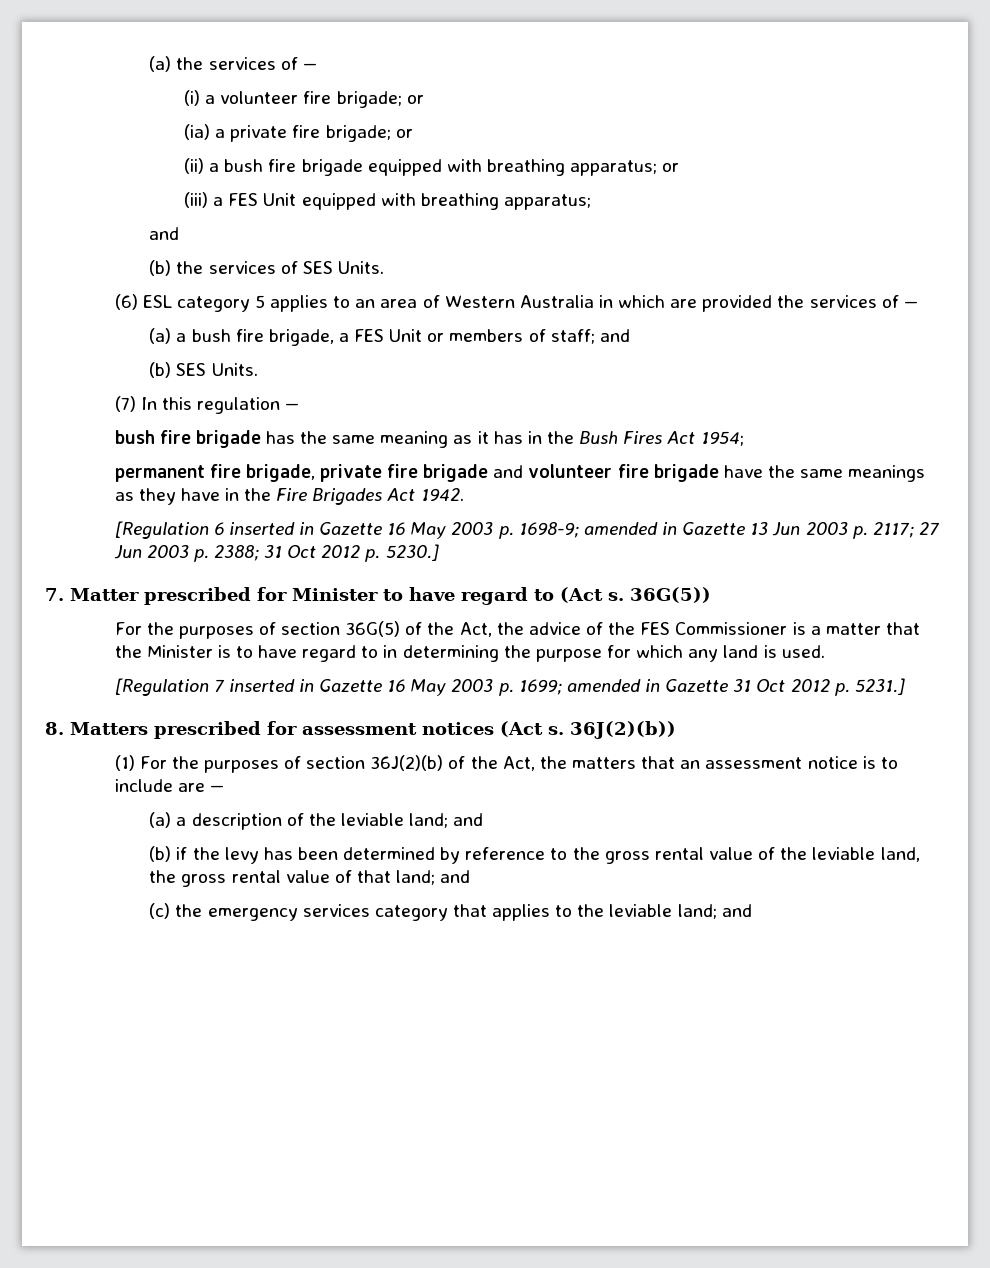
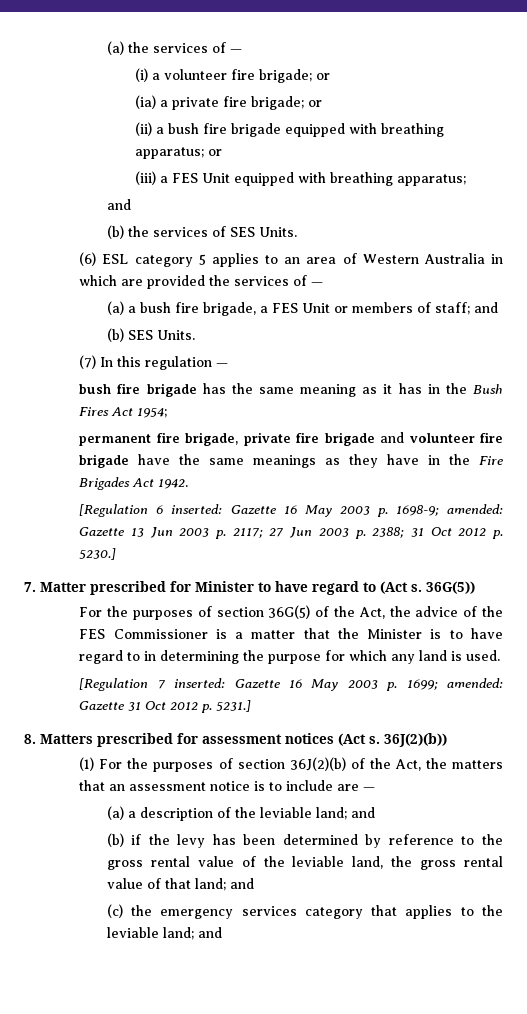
- [Regulation 6 inserted in Gazette 16 May 2003 p. 1698-9; amended in Gazette 13 Jun 2003 p. 2117; 27 Jun 2003 p. 2388; 31 Oct 2012 p. 5230.]
+ [Regulation 6 inserted: Gazette 16 May 2003 p. 1698-9; amended: Gazette 13 Jun 2003 p. 2117; 27 Jun 2003 p. 2388; 31 Oct 2012 p. 5230.]
- [Regulation 7 inserted in Gazette 16 May 2003 p. 1699; amended in Gazette 31 Oct 2012 p. 5231.]
+ [Regulation 7 inserted: Gazette 16 May 2003 p. 1699; amended: Gazette 31 Oct 2012 p. 5231.]

